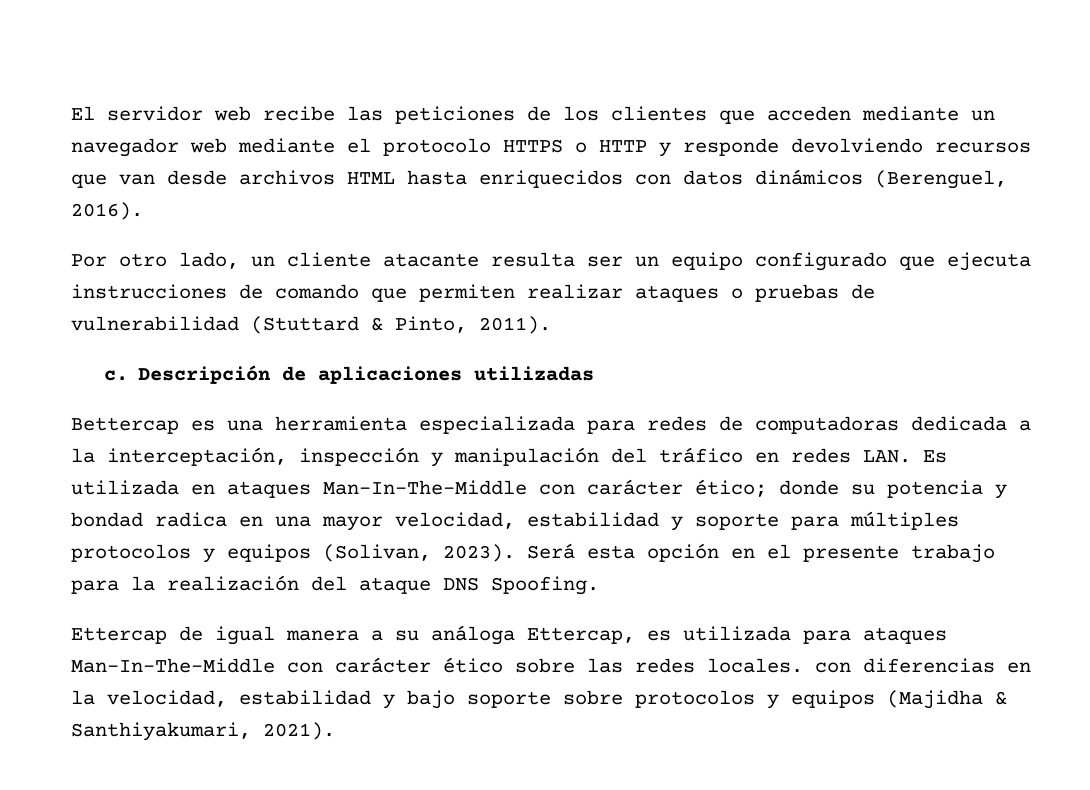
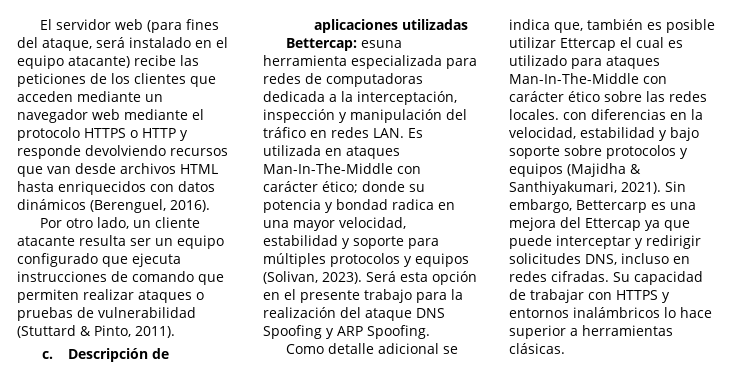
- El servidor web recibe las peticiones de los clientes que acceden mediante un navegador web mediante el protocolo HTTPS o HTTP y responde devolviendo recursos que van desde archivos HTML hasta enriquecidos con datos dinámicos (Berenguel, 2016).
+ El servidor web (para fines del ataque, será instalado en el equipo atacante) recibe las peticiones de los clientes que acceden mediante un navegador web mediante el protocolo HTTPS o HTTP y responde devolviendo recursos que van desde archivos HTML hasta enriquecidos con datos dinámicos (Berenguel, 2016).
- Bettercap es una herramienta especializada para redes de computadoras dedicada a la interceptación, inspección y manipulación del tráfico en redes LAN. Es utilizada en ataques Man-In-The-Middle con carácter ético; donde su potencia y bondad radica en una mayor velocidad, estabilidad y soporte para múltiples protocolos y equipos (Solivan, 2023).
+ Bettercap: esuna herramienta especializada para redes de computadoras dedicada a la interceptación, inspección y manipulación del tráfico en redes LAN. Es utilizada en ataques Man-In-The-Middle con carácter ético; donde su potencia y bondad radica en una mayor velocidad, estabilidad y soporte para múltiples protocolos y equipos (Solivan, 2023).
- Será esta opción en el presente trabajo para la realización del ataque DNS Spoofing.
- Ettercap de igual manera a su análoga Ettercap, es utilizada para ataques Man-In-The-Middle con carácter ético sobre las redes locales. con diferencias en la velocidad, estabilidad y bajo soporte sobre protocolos y equipos (Majidha & Santhiyakumari, 2021).
+ Será esta opción en el presente trabajo para la realización del ataque DNS Spoofing y ARP Spoofing.
+ Como detalle adicional se indica que, también es posible utilizar Ettercap el cual es utilizado para ataques Man-In-The-Middle con carácter ético sobre las redes locales. con diferencias en la velocidad, estabilidad y bajo soporte sobre protocolos y equipos (Majidha & Santhiyakumari, 2021).
+ Sin embargo, Bettercarp es una mejora del Ettercap ya que puede interceptar y redirigir solicitudes DNS, incluso en redes cifradas. Su capacidad de trabajar con HTTPS y entornos inalámbricos lo hace superior a herramientas clásicas.

